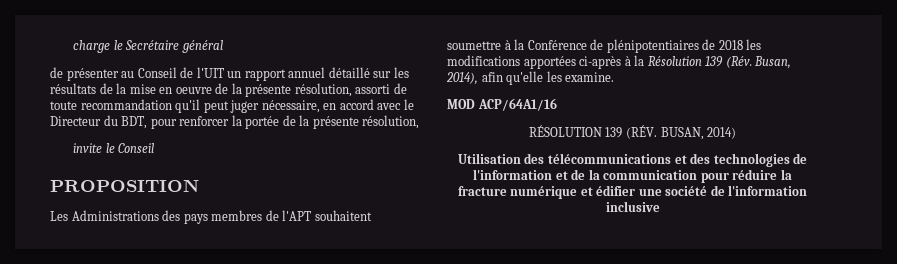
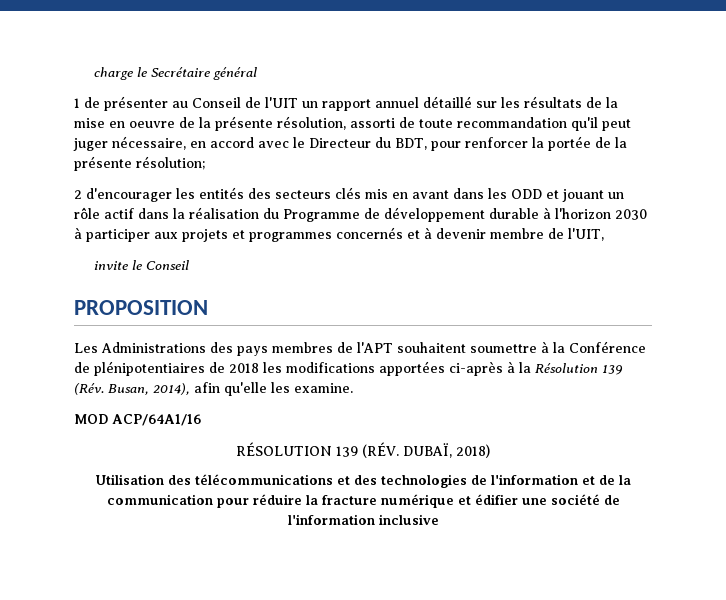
- de présenter au Conseil de l'UIT un rapport annuel détaillé sur les résultats de la mise en oeuvre de la présente résolution, assorti de toute recommandation qu'il peut juger nécessaire, en accord avec le Directeur du BDT, pour renforcer la portée de la présente résolution,
+ 1 de présenter au Conseil de l'UIT un rapport annuel détaillé sur les résultats de la mise en oeuvre de la présente résolution, assorti de toute recommandation qu'il peut juger nécessaire, en accord avec le Directeur du BDT, pour renforcer la portée de la présente résolution;
+ 2 d'encourager les entités des secteurs clés mis en avant dans les ODD et jouant un rôle actif dans la réalisation du Programme de développement durable à l'horizon 2030 à participer aux projets et programmes concernés et à devenir membre de l'UIT,
- RÉSOLUTION 139 (RÉV. BUSAN, 2014)
+ RÉSOLUTION 139 (RÉV. DUBAÏ, 2018)

